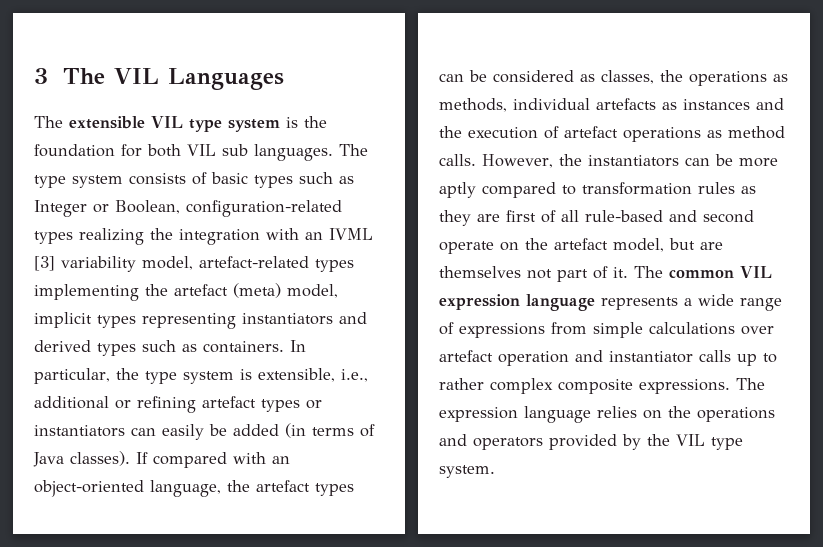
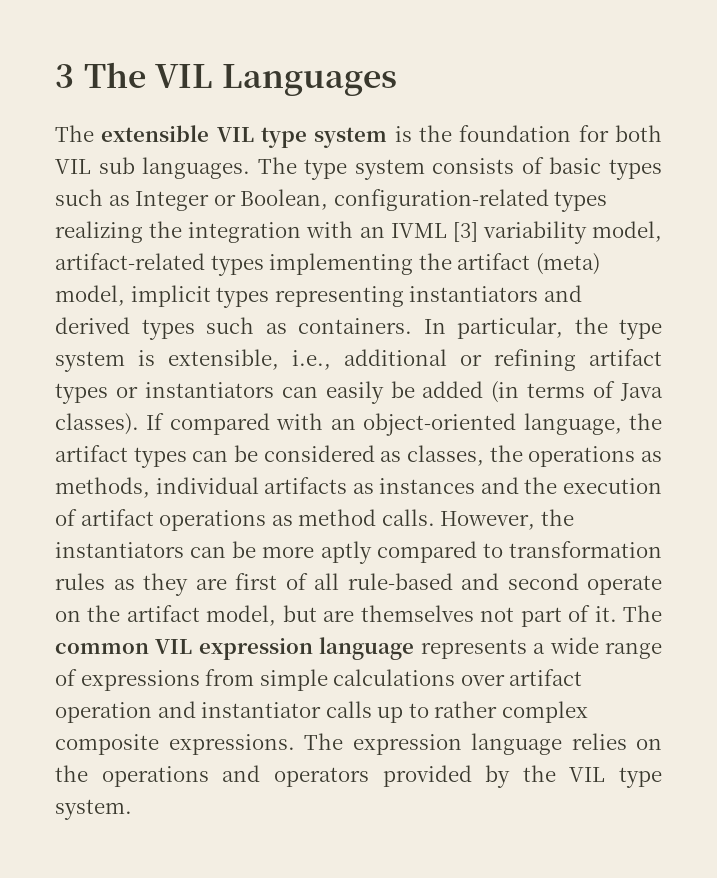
- The type system consists of basic types such as Integer or Boolean, configuration-related types realizing the integration with an IVML [3] variability model, artefact-related types implementing the artefact (meta) model, implicit types representing instantiators and derived types such as containers.
+ The type system consists of basic types such as Integer or Boolean, configuration-related types realizing the integration with an IVML [3] variability model, artifact-related types implementing the artifact (meta) model, implicit types representing instantiators and derived types such as containers.
- In particular, the type system is extensible, i.e., additional or refining artefact types or instantiators can easily be added (in terms of Java classes).
+ In particular, the type system is extensible, i.e., additional or refining artifact types or instantiators can easily be added (in terms of Java classes).
- If compared with an object-oriented language, the artefact types can be considered as classes, the operations as methods, individual artefacts as instances and the execution of artefact operations as method calls.
+ If compared with an object-oriented language, the artifact types can be considered as classes, the operations as methods, individual artifacts as instances and the execution of artifact operations as method calls.
- However, the instantiators can be more aptly compared to transformation rules as they are first of all rule-based and second operate on the artefact model, but are themselves not part of it.
+ However, the instantiators can be more aptly compared to transformation rules as they are first of all rule-based and second operate on the artifact model, but are themselves not part of it.
- The common VIL expression language represents a wide range of expressions from simple calculations over artefact operation and instantiator calls up to rather complex composite expressions.
+ The common VIL expression language represents a wide range of expressions from simple calculations over artifact operation and instantiator calls up to rather complex composite expressions.

